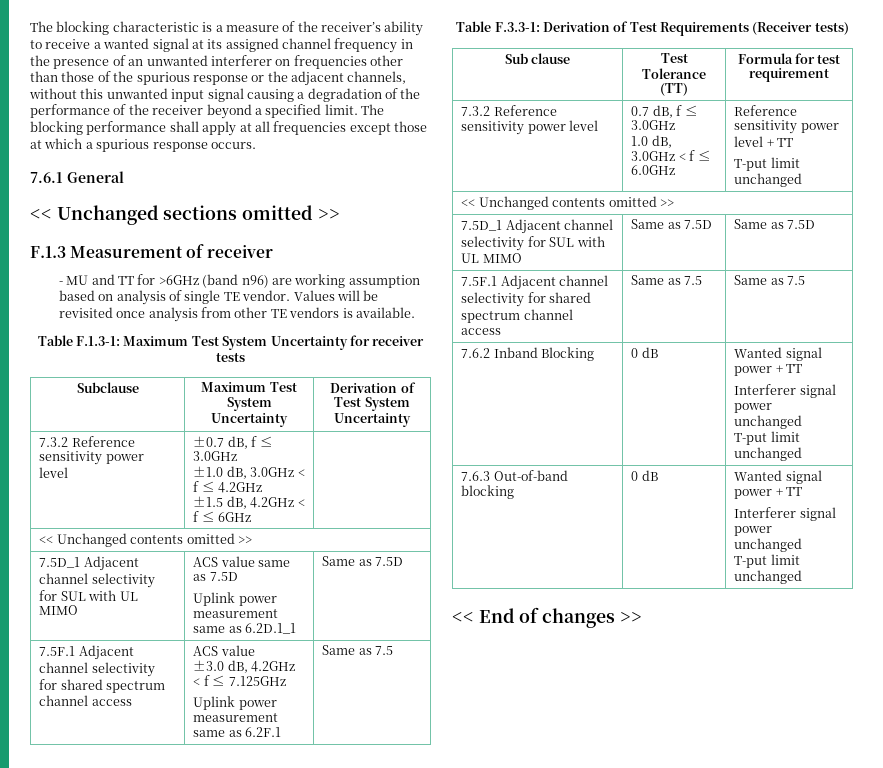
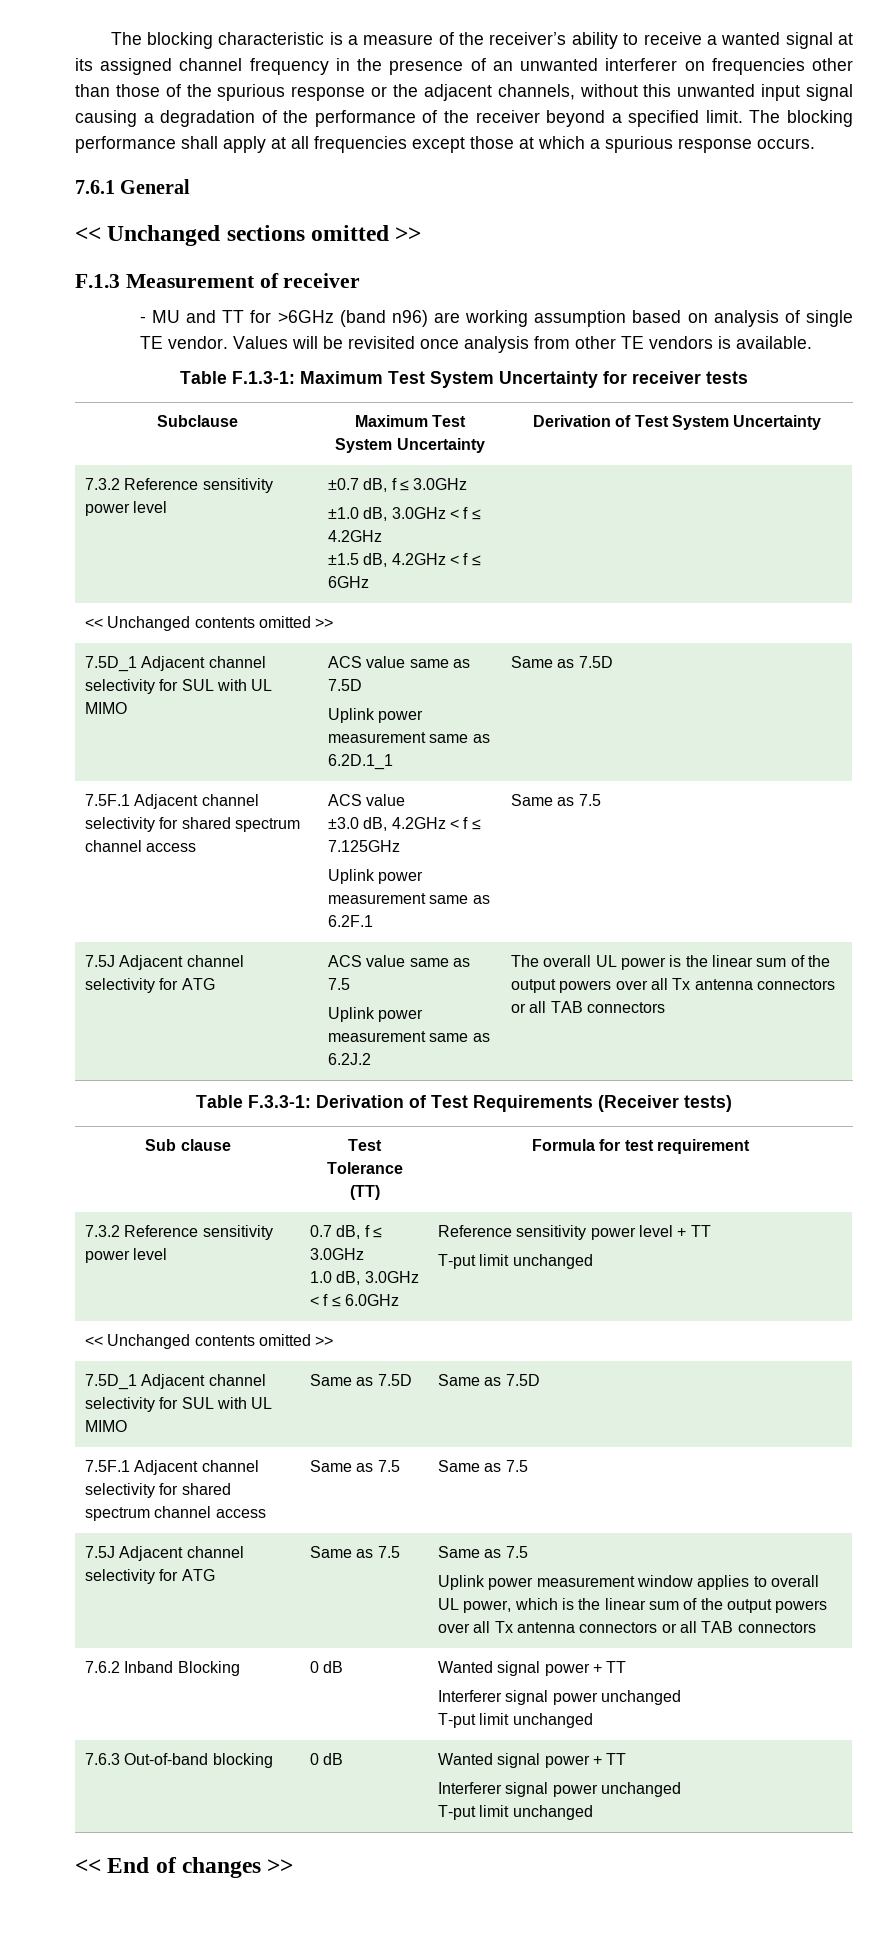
+ 7.5J Adjacent channel selectivity for ATG | ACS value same as 7.5
+ Uplink power measurement same as 6.2J.2 | The overall UL power is the linear sum of the output powers over all Tx antenna connectors or all TAB connectors
+ 7.5J Adjacent channel selectivity for ATG | Same as 7.5 | Same as 7.5
+ Uplink power measurement window applies to overall UL power, which is the linear sum of the output powers over all Tx antenna connectors or all TAB connectors

